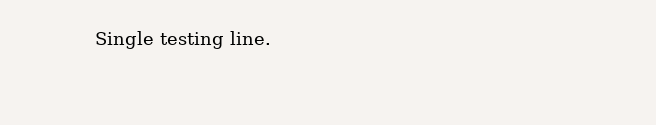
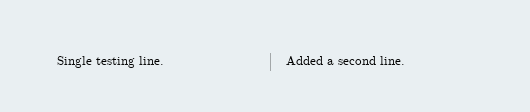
+ Added a second line.

